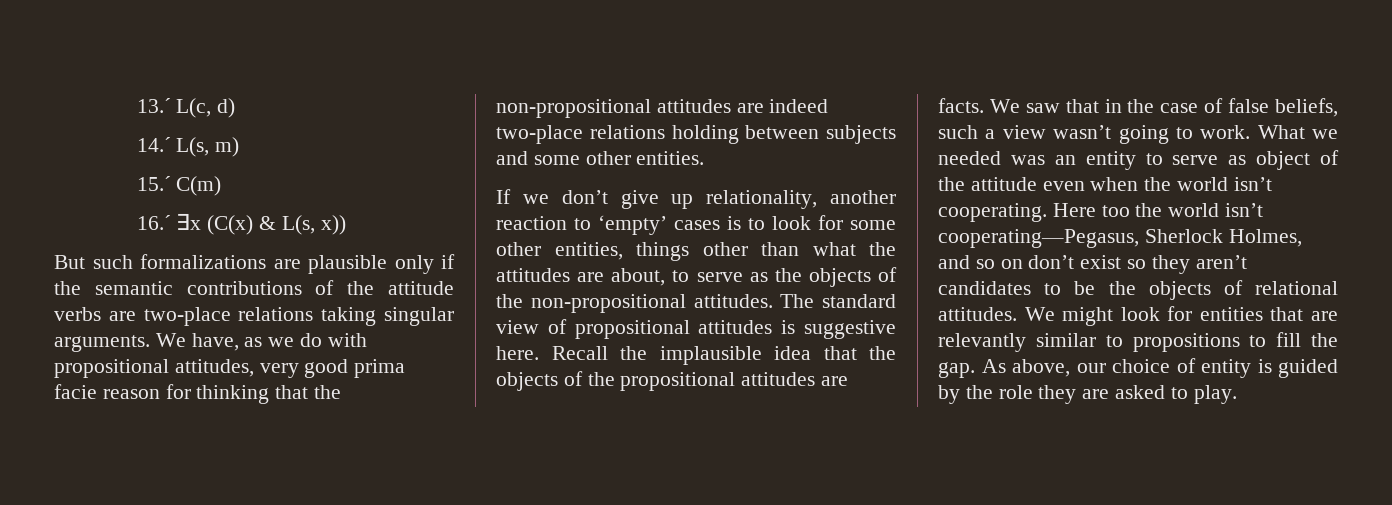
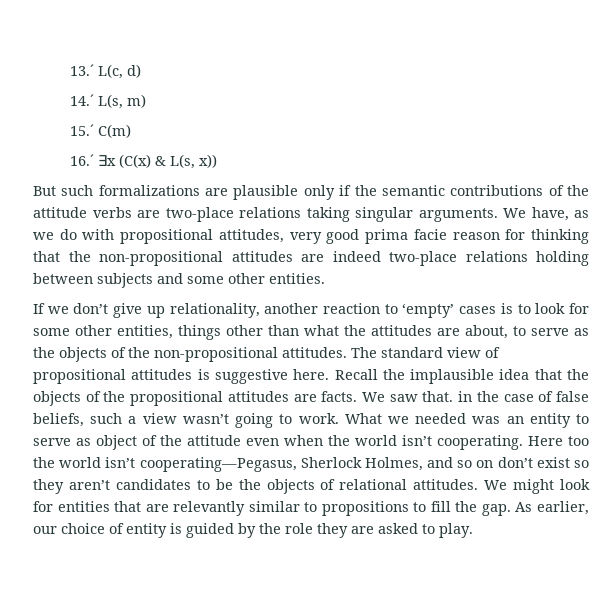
- We saw that in the case of false beliefs, such a view wasn’t going to work.
+ We saw that. in the case of false beliefs, such a view wasn’t going to work.
- As above, our choice of entity is guided by the role they are asked to play.
+ As earlier, our choice of entity is guided by the role they are asked to play.

